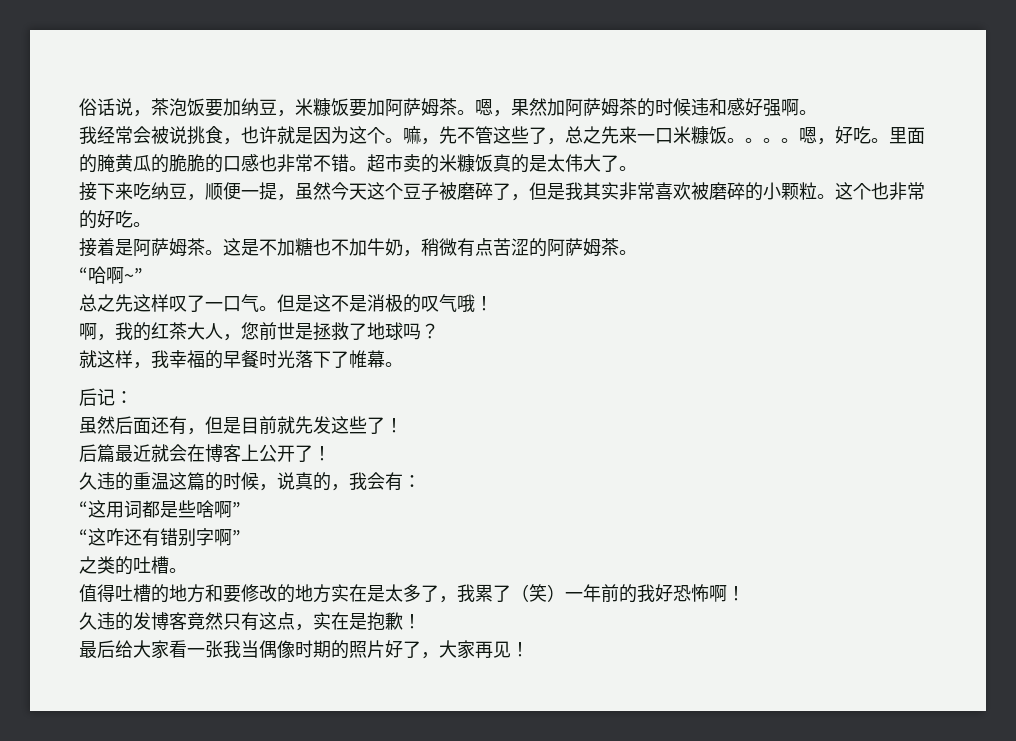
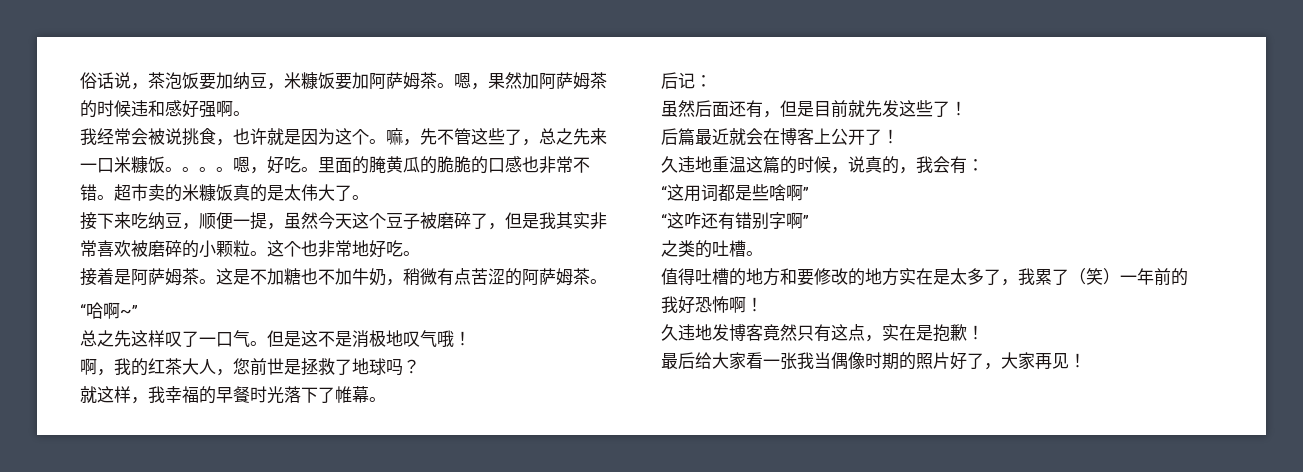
- 这个也非常的好吃。
+ 这个也非常地好吃。
- 但是这不是消极的叹气哦！
+ 但是这不是消极地叹气哦！
- 久违的重温这篇的时候，说真的，我会有：
+ 久违地重温这篇的时候，说真的，我会有：
- 久违的发博客竟然只有这点，实在是抱歉！
+ 久违地发博客竟然只有这点，实在是抱歉！

